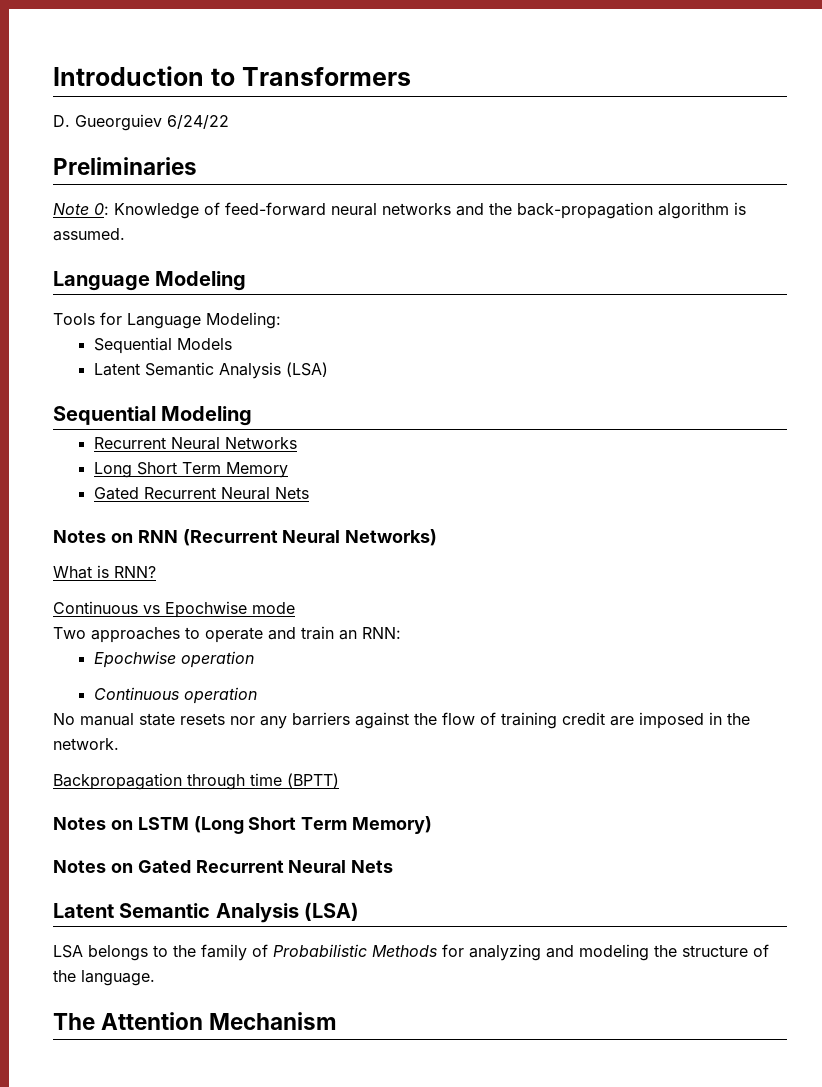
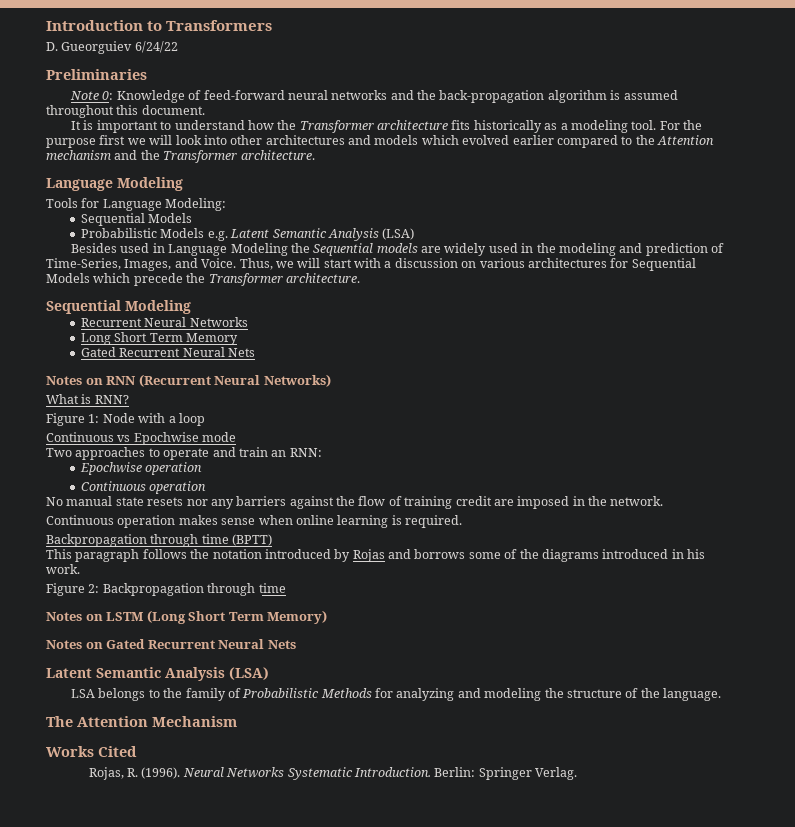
- Note 0: Knowledge of feed-forward neural networks and the back-propagation algorithm is assumed.
+ Note 0: Knowledge of feed-forward neural networks and the back-propagation algorithm is assumed throughout this document.
+ It is important to understand how the Transformer architecture fits historically as a modeling tool. For the purpose first we will look into other architectures and models which evolved earlier compared to the Attention mechanism and the Transformer architecture.
  Tools for Language Modeling:
  Sequential Models
- Latent Semantic Analysis (LSA)
+ Probabilistic Models e.g. Latent Semantic Analysis (LSA)
+ Besides used in Language Modeling the Sequential models are widely used in the modeling and prediction of Time-Series, Images, and Voice. Thus, we will start with a discussion on various architectures for Sequential Models which precede the Transformer architecture.
+ Figure 1: Node with a loop
+ Continuous operation makes sense when online learning is required.
  Backpropagation through time (BPTT)
+ This paragraph follows the notation introduced by Rojas and borrows some of the diagrams introduced in his work.
+ Figure 2: Backpropagation through time
+ Works Cited
+ Rojas, R. (1996). Neural Networks Systematic Introduction. Berlin: Springer Verlag.

